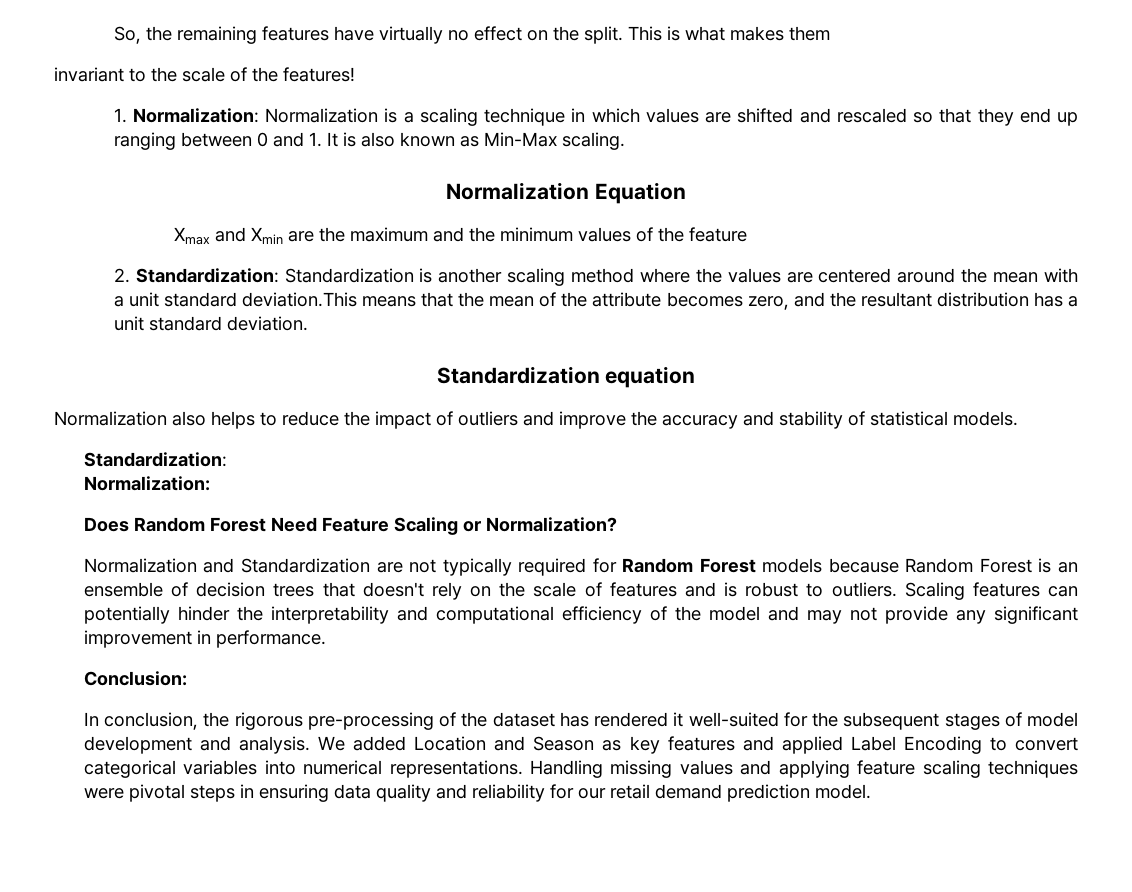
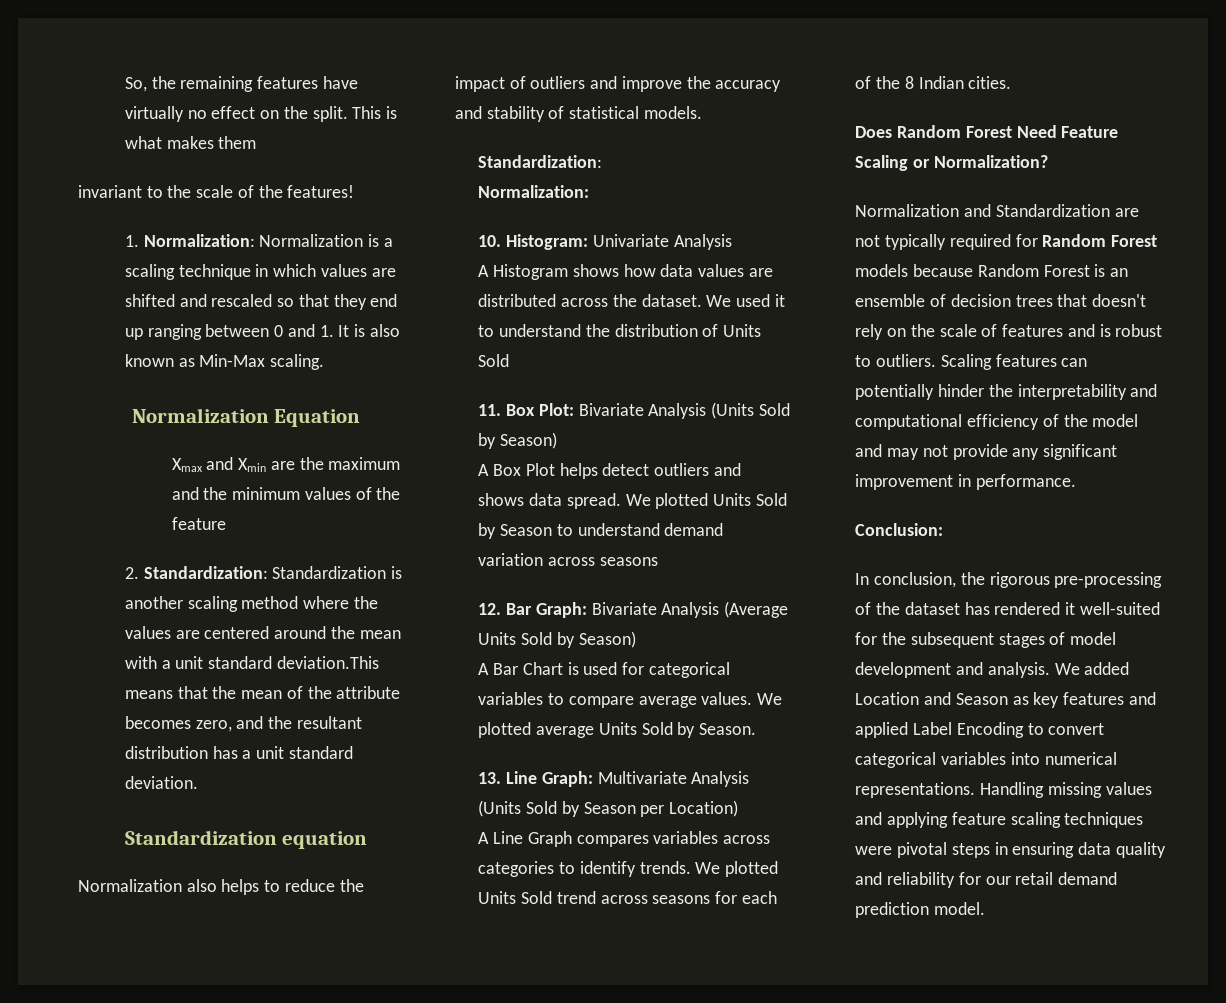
+ 10. Histogram: Univariate Analysis
+ A Histogram shows how data values are distributed across the dataset. We used it to understand the distribution of Units Sold
+ 11. Box Plot: Bivariate Analysis (Units Sold by Season)
+ A Box Plot helps detect outliers and shows data spread. We plotted Units Sold by Season to understand demand variation across seasons
+ 12. Bar Graph: Bivariate Analysis (Average Units Sold by Season)
+ A Bar Chart is used for categorical variables to compare average values. We plotted average Units Sold by Season.
+ 13. Line Graph: Multivariate Analysis (Units Sold by Season per Location)
+ A Line Graph compares variables across categories to identify trends. We plotted Units Sold trend across seasons for each of the 8 Indian cities.

